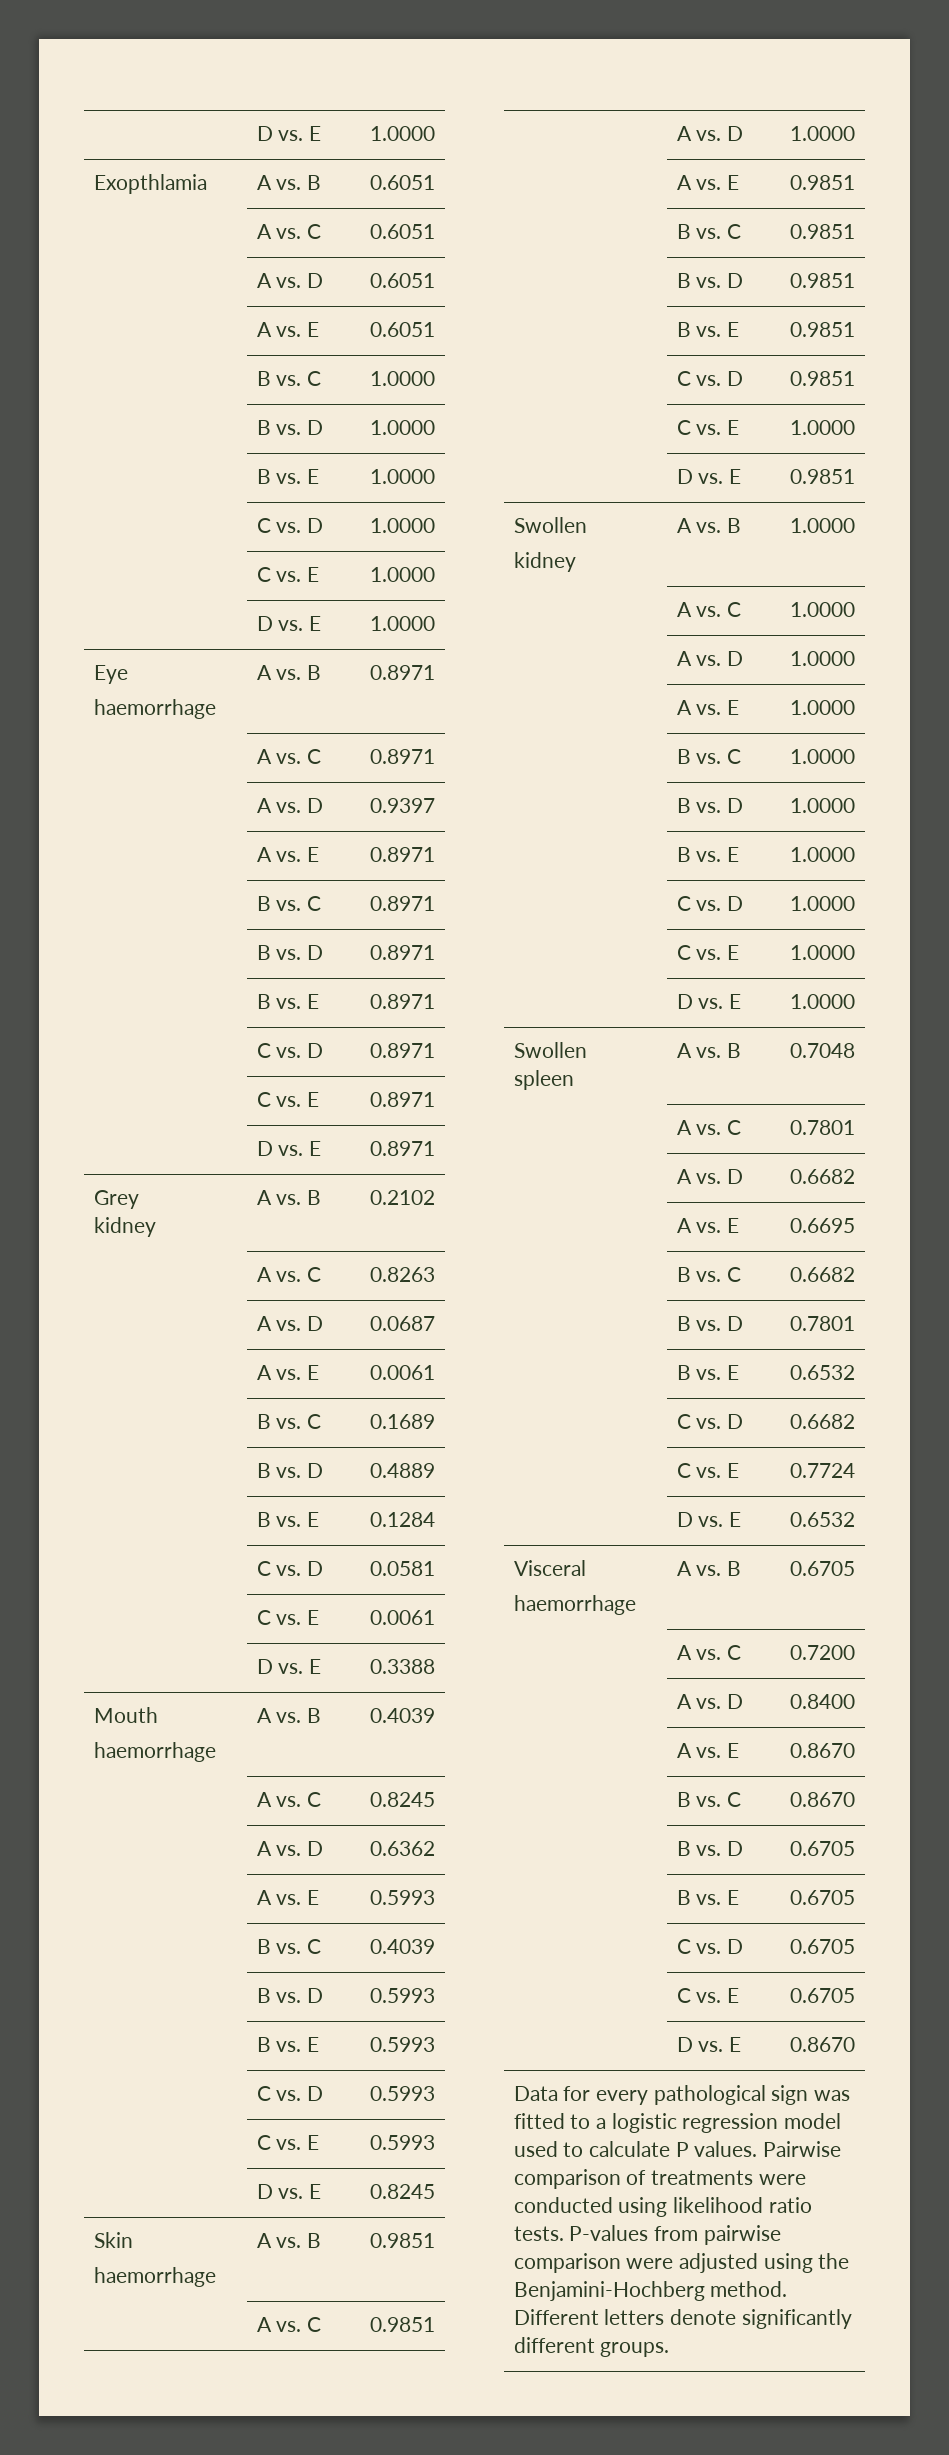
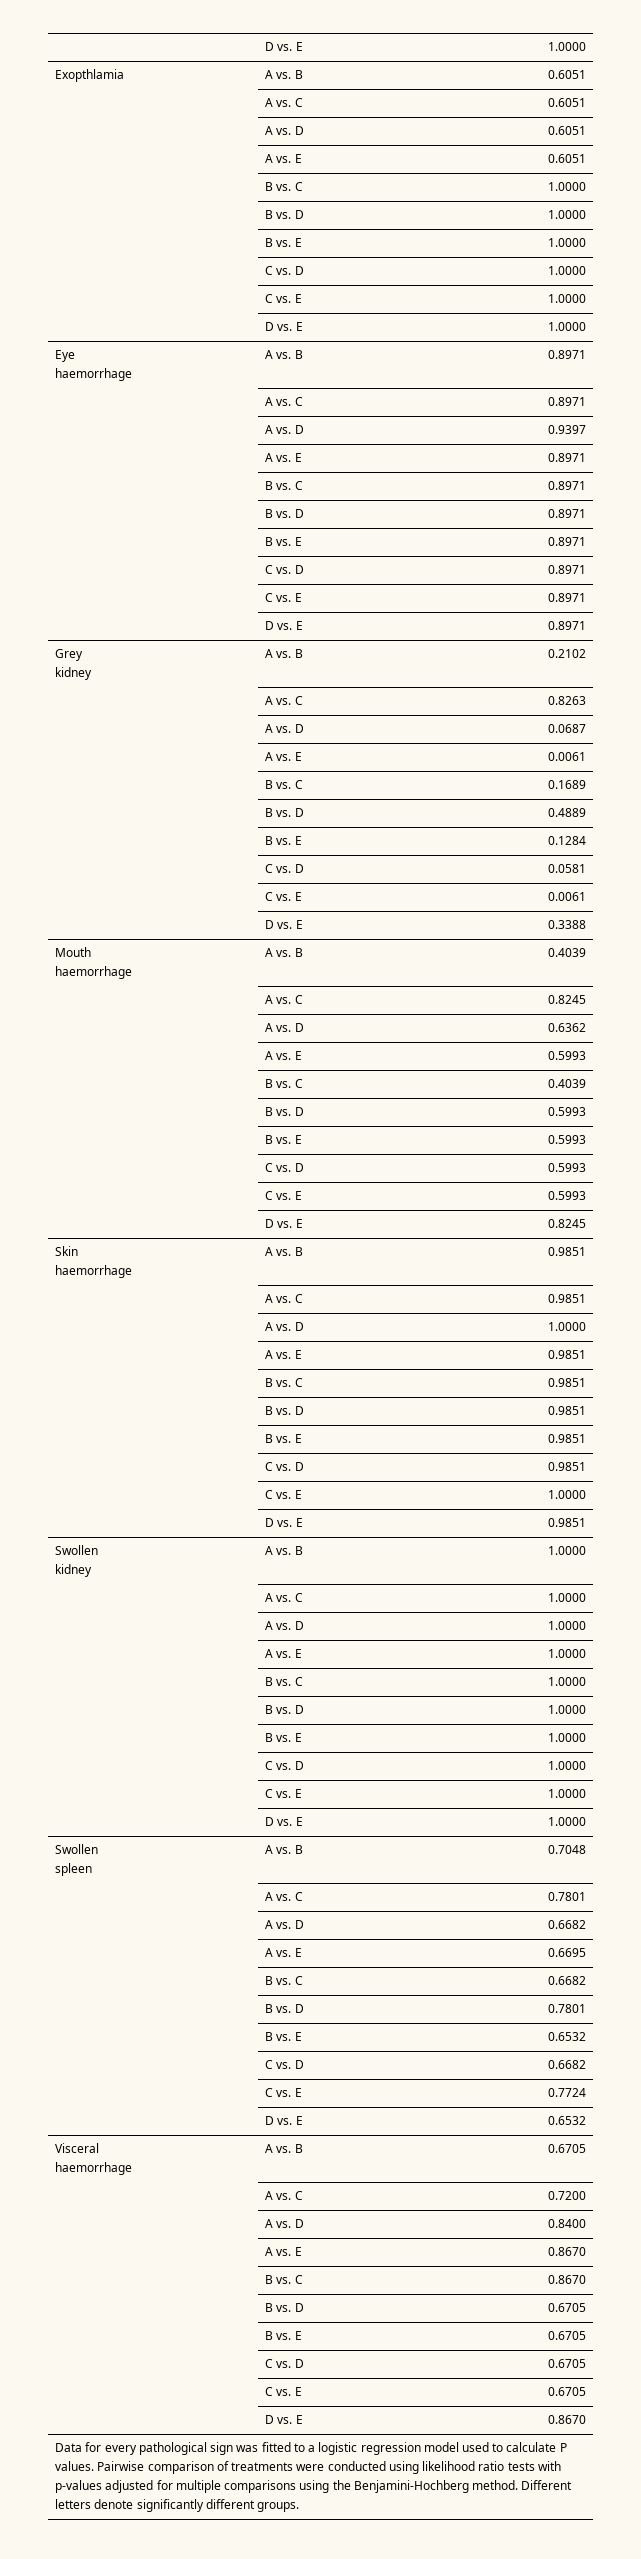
- Pairwise comparison of treatments were conducted using likelihood ratio tests. P-values from pairwise comparison were adjusted using the Benjamini-Hochberg method.
+ Pairwise comparison of treatments were conducted using likelihood ratio tests with p-values adjusted for multiple comparisons using the Benjamini-Hochberg method.

